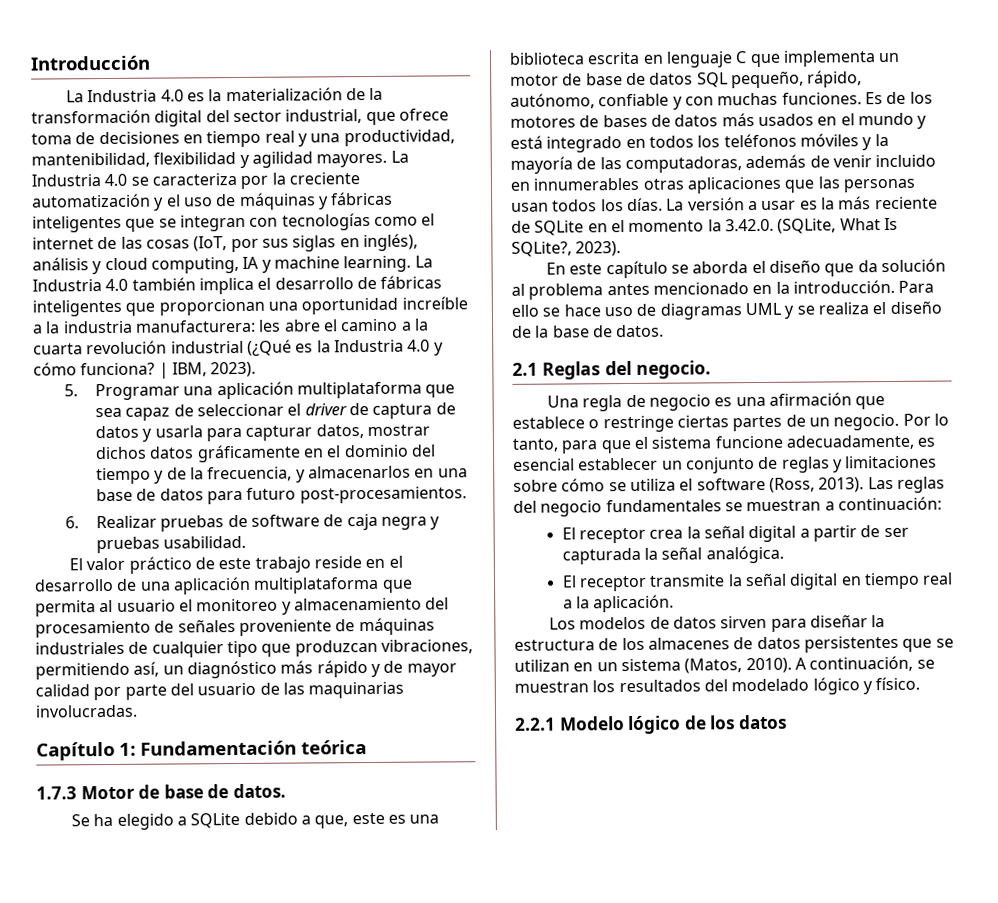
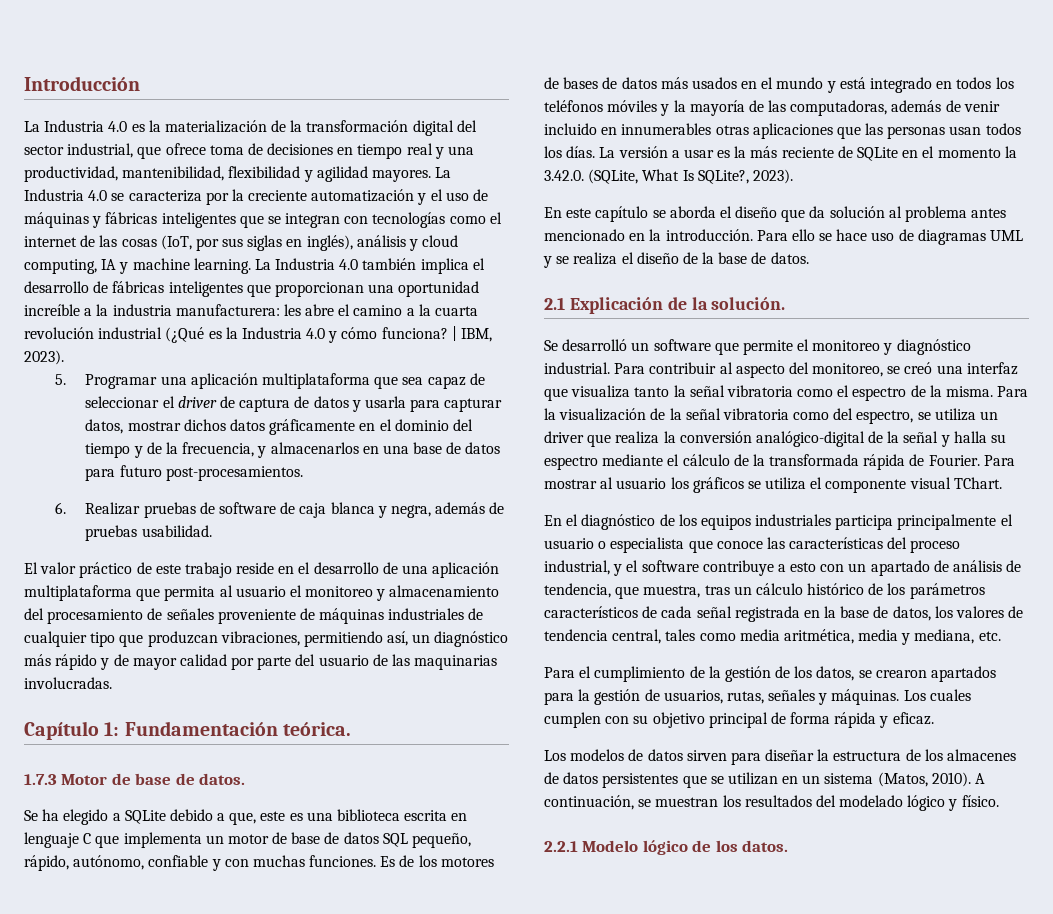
- 6. Realizar pruebas de software de caja negra y pruebas usabilidad.
+ 6. Realizar pruebas de software de caja blanca y negra, además de pruebas usabilidad.
- Capítulo 1: Fundamentación teórica
+ Capítulo 1: Fundamentación teórica.
- 2.1 Reglas del negocio.
- Una regla de negocio es una afirmación que establece o restringe ciertas partes de un negocio. Por lo tanto, para que el sistema funcione adecuadamente, es esencial establecer un conjunto de reglas y limitaciones sobre cómo se utiliza el software (Ross, 2013). Las reglas del negocio fundamentales se muestran a continuación:
- El receptor crea la señal digital a partir de ser capturada la señal analógica.
- El receptor transmite la señal digital en tiempo real a la aplicación.
+ 2.1 Explicación de la solución.
+ Se desarrolló un software que permite el monitoreo y diagnóstico industrial. Para contribuir al aspecto del monitoreo, se creó una interfaz que visualiza tanto la señal vibratoria como el espectro de la misma. Para la visualización de la señal vibratoria como del espectro, se utiliza un driver que realiza la conversión analógico-digital de la señal y halla su espectro mediante el cálculo de la transformada rápida de Fourier. Para mostrar al usuario los gráficos se utiliza el componente visual TChart.
+ En el diagnóstico de los equipos industriales participa principalmente el usuario o especialista que conoce las características del proceso industrial, y el software contribuye a esto con un apartado de análisis de tendencia, que muestra, tras un cálculo histórico de los parámetros característicos de cada señal registrada en la base de datos, los valores de tendencia central, tales como media aritmética, media y mediana, etc.
+ Para el cumplimiento de la gestión de los datos, se crearon apartados para la gestión de usuarios, rutas, señales y máquinas. Los cuales cumplen con su objetivo principal de forma rápida y eficaz.
- 2.2.1 Modelo lógico de los datos
+ 2.2.1 Modelo lógico de los datos.

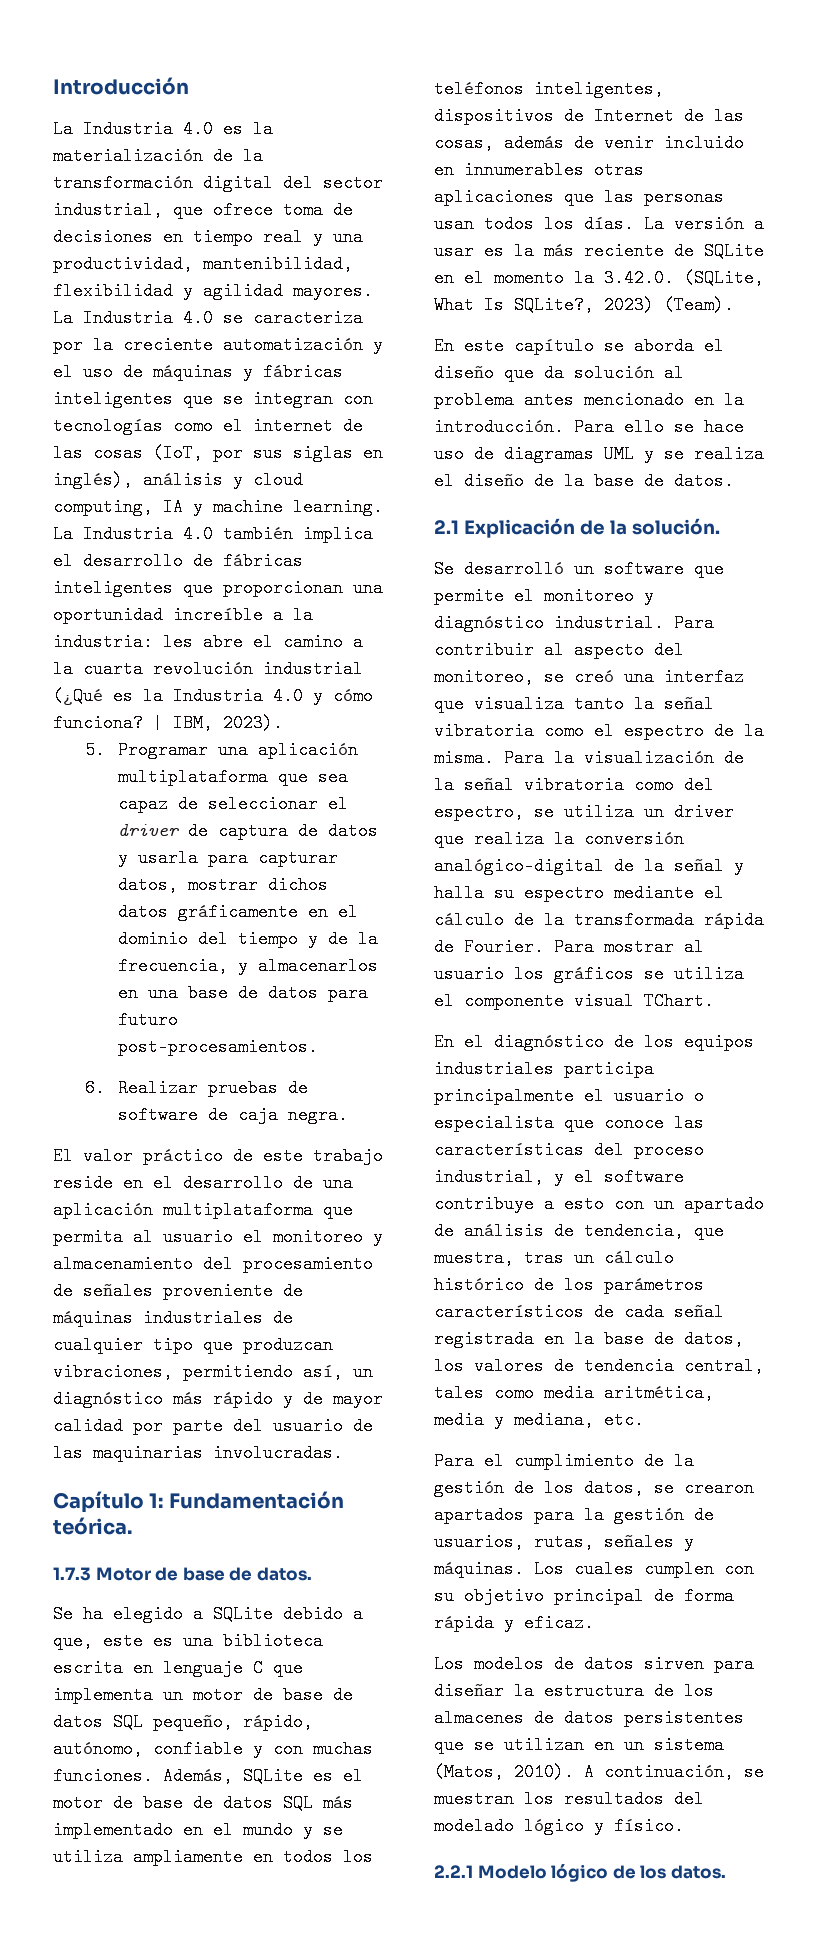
- La Industria 4.0 también implica el desarrollo de fábricas inteligentes que proporcionan una oportunidad increíble a la industria manufacturera: les abre el camino a la cuarta revolución industrial (¿Qué es la Industria 4.0 y cómo funciona?
+ La Industria 4.0 también implica el desarrollo de fábricas inteligentes que proporcionan una oportunidad increíble a la industria: les abre el camino a la cuarta revolución industrial (¿Qué es la Industria 4.0 y cómo funciona?
- 6. Realizar pruebas de software de caja blanca y negra, además de pruebas usabilidad.
+ 6. Realizar pruebas de software de caja negra.
- Es de los motores de bases de datos más usados en el mundo y está integrado en todos los teléfonos móviles y la mayoría de las computadoras, además de venir incluido en innumerables otras aplicaciones que las personas usan todos los días.
+ Además, SQLite es el motor de base de datos SQL más implementado en el mundo y se utiliza ampliamente en todos los teléfonos inteligentes, dispositivos de Internet de las cosas, además de venir incluido en innumerables otras aplicaciones que las personas usan todos los días.
- La versión a usar es la más reciente de SQLite en el momento la 3.42.0. (SQLite, What Is SQLite?, 2023).
+ La versión a usar es la más reciente de SQLite en el momento la 3.42.0. (SQLite, What Is SQLite?, 2023) (Team).

